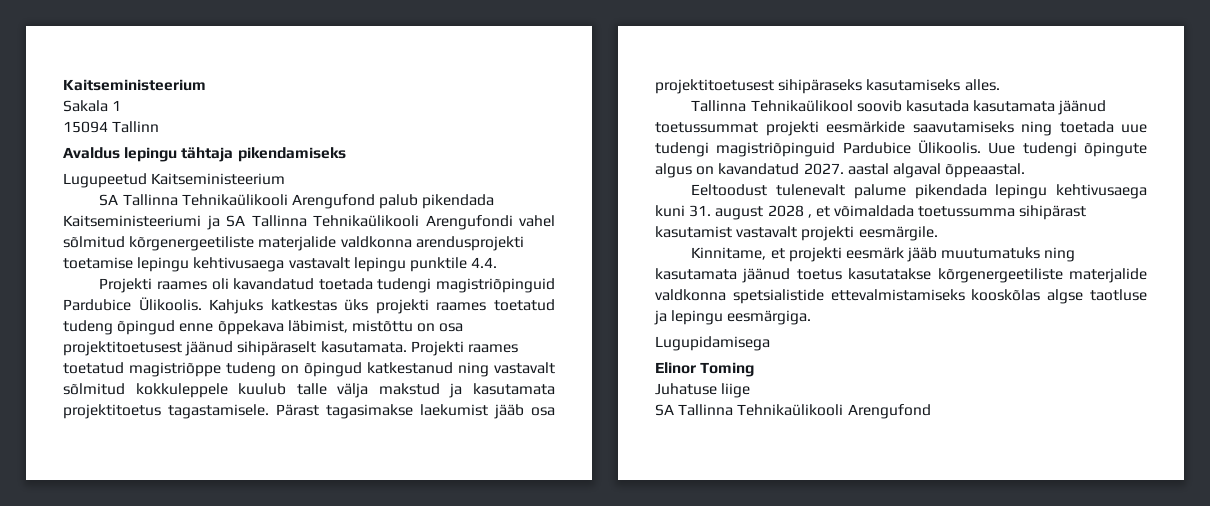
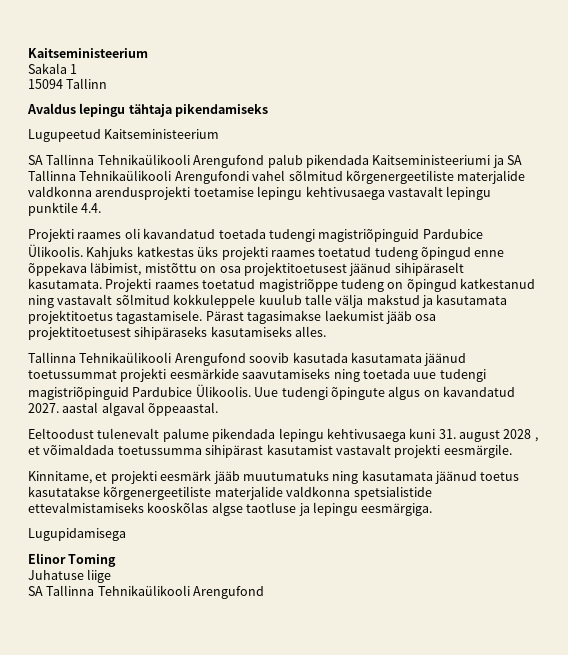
- Tallinna Tehnikaülikool soovib kasutada kasutamata jäänud toetussummat projekti eesmärkide saavutamiseks ning toetada uue tudengi magistriõpinguid Pardubice Ülikoolis.
+ Tallinna Tehnikaülikooli Arengufond soovib kasutada kasutamata jäänud toetussummat projekti eesmärkide saavutamiseks ning toetada uue tudengi magistriõpinguid Pardubice Ülikoolis.

